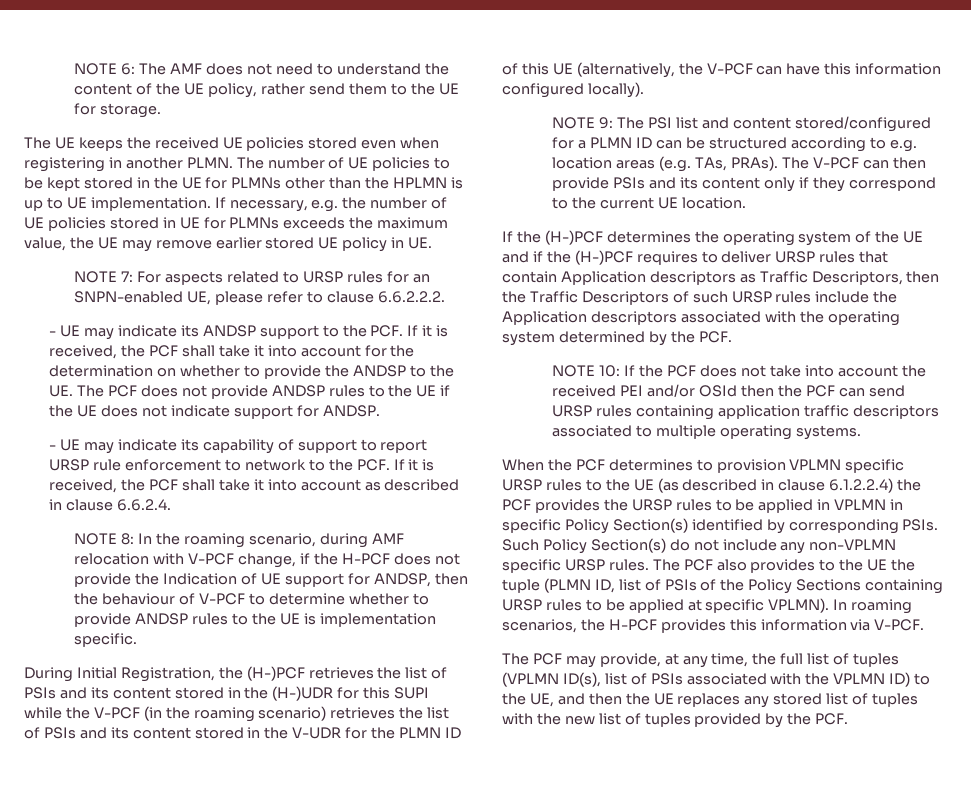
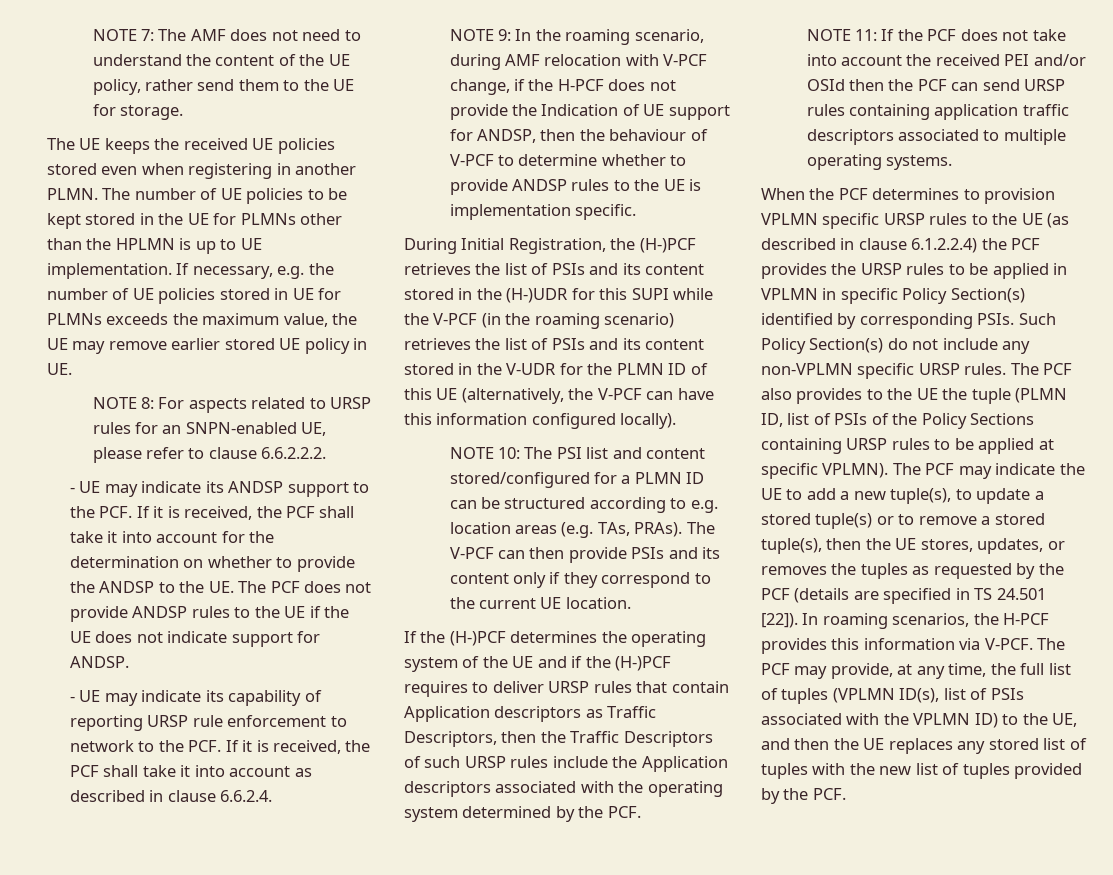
- NOTE 6: The AMF does not need to understand the content of the UE policy, rather send them to the UE for storage.
+ NOTE 7: The AMF does not need to understand the content of the UE policy, rather send them to the UE for storage.
- NOTE 7: For aspects related to URSP rules for an SNPN-enabled UE, please refer to clause 6.6.2.2.2.
+ NOTE 8: For aspects related to URSP rules for an SNPN-enabled UE, please refer to clause 6.6.2.2.2.
- - UE may indicate its capability of support to report URSP rule enforcement to network to the PCF. If it is received, the PCF shall take it into account as described in clause 6.6.2.4.
+ - UE may indicate its capability of reporting URSP rule enforcement to network to the PCF. If it is received, the PCF shall take it into account as described in clause 6.6.2.4.
- NOTE 8: In the roaming scenario, during AMF relocation with V-PCF change, if the H-PCF does not provide the Indication of UE support for ANDSP, then the behaviour of V-PCF to determine whether to provide ANDSP rules to the UE is implementation specific.
+ NOTE 9: In the roaming scenario, during AMF relocation with V-PCF change, if the H-PCF does not provide the Indication of UE support for ANDSP, then the behaviour of V-PCF to determine whether to provide ANDSP rules to the UE is implementation specific.
- NOTE 9: The PSI list and content stored/configured for a PLMN ID can be structured according to e.g. location areas (e.g. TAs, PRAs).
+ NOTE 10: The PSI list and content stored/configured for a PLMN ID can be structured according to e.g. location areas (e.g. TAs, PRAs).
- NOTE 10: If the PCF does not take into account the received PEI and/or OSId then the PCF can send URSP rules containing application traffic descriptors associated to multiple operating systems.
+ NOTE 11: If the PCF does not take into account the received PEI and/or OSId then the PCF can send URSP rules containing application traffic descriptors associated to multiple operating systems.
+ The PCF may indicate the UE to add a new tuple(s), to update a stored tuple(s) or to remove a stored tuple(s), then the UE stores, updates, or removes the tuples as requested by the PCF (details are specified in TS 24.501 [22]).
- In roaming scenarios, the H-PCF provides this information via V-PCF.
- The PCF may provide, at any time, the full list of tuples (VPLMN ID(s), list of PSIs associated with the VPLMN ID) to the UE, and then the UE replaces any stored list of tuples with the new list of tuples provided by the PCF.
+ In roaming scenarios, the H-PCF provides this information via V-PCF. The PCF may provide, at any time, the full list of tuples (VPLMN ID(s), list of PSIs associated with the VPLMN ID) to the UE, and then the UE replaces any stored list of tuples with the new list of tuples provided by the PCF.

